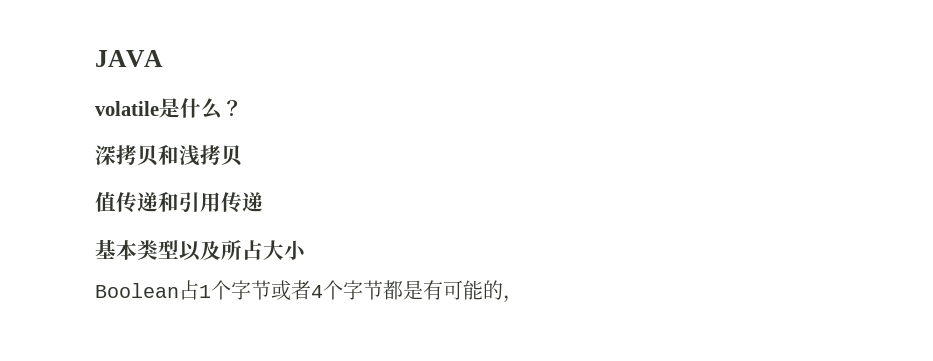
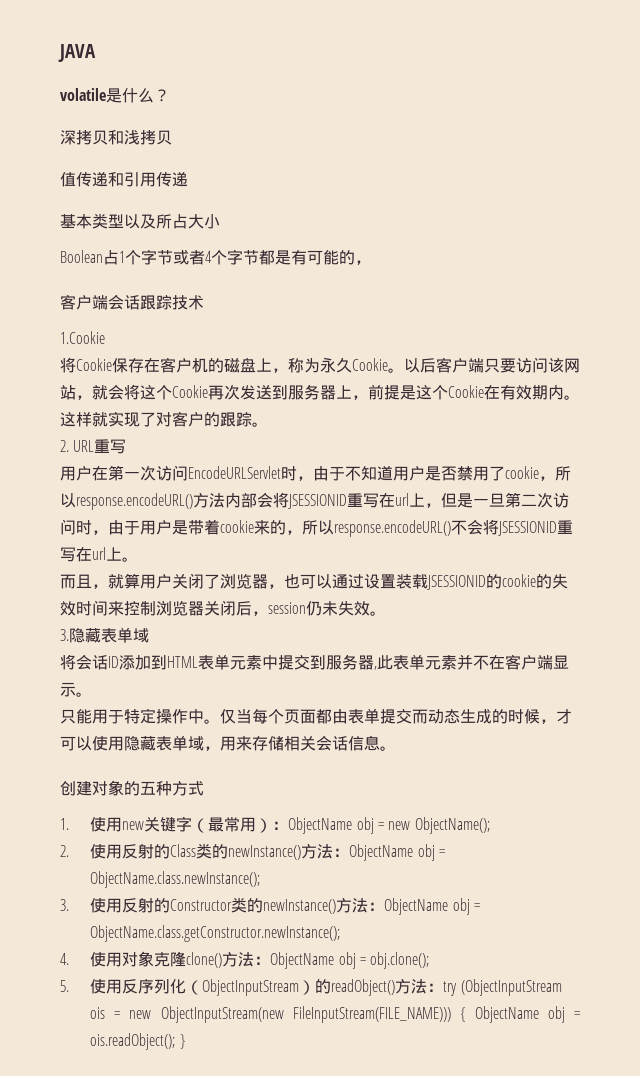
+ 客户端会话跟踪技术
+ 1.Cookie
+ 将Cookie保存在客户机的磁盘上，称为永久Cookie。以后客户端只要访问该网站，就会将这个Cookie再次发送到服务器上，前提是这个Cookie在有效期内。这样就实现了对客户的跟踪。
+ 2. URL重写
+ 用户在第一次访问EncodeURLServlet时，由于不知道用户是否禁用了cookie，所以response.encodeURL()方法内部会将JSESSIONID重写在url上，但是一旦第二次访问时，由于用户是带着cookie来的，所以response.encodeURL()不会将JSESSIONID重写在url上。
+ 而且，就算用户关闭了浏览器，也可以通过设置装载JSESSIONID的cookie的失效时间来控制浏览器关闭后，session仍未失效。
+ 3.隐藏表单域
+ 将会话ID添加到HTML表单元素中提交到服务器,此表单元素并不在客户端显示。
+ 只能用于特定操作中。仅当每个页面都由表单提交而动态生成的时候，才可以使用隐藏表单域，用来存储相关会话信息。
+ 创建对象的五种方式
+ 1.使用new关键字（最常用）：ObjectName obj = new ObjectName();
+ 2.使用反射的Class类的newInstance()方法：ObjectName obj = ObjectName.class.newInstance();
+ 3.使用反射的Constructor类的newInstance()方法：ObjectName obj = ObjectName.class.getConstructor.newInstance();
+ 4.使用对象克隆clone()方法：ObjectName obj = obj.clone();
+ 5.使用反序列化（ObjectInputStream）的readObject()方法：try (ObjectInputStream ois = new ObjectInputStream(new FileInputStream(FILE_NAME))) { ObjectName obj = ois.readObject(); }

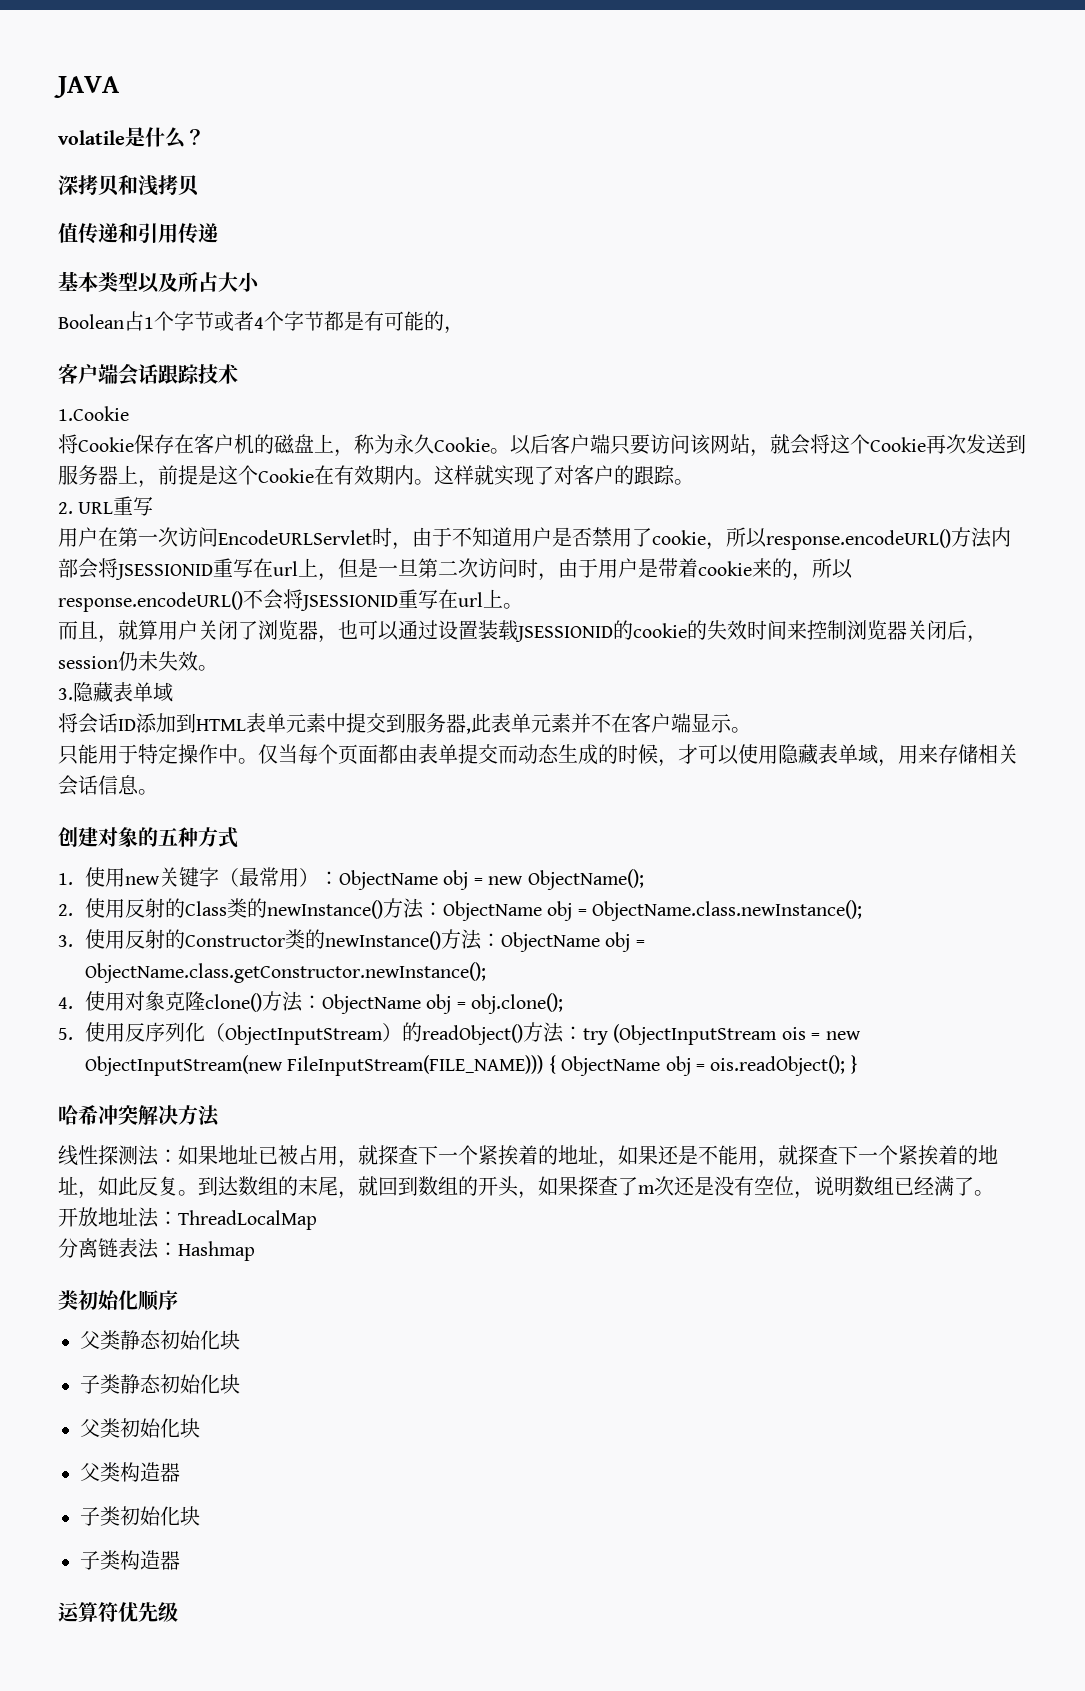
+ 哈希冲突解决方法
+ 线性探测法：如果地址已被占用，就探查下一个紧挨着的地址，如果还是不能用，就探查下一个紧挨着的地址，如此反复。到达数组的末尾，就回到数组的开头，如果探查了m次还是没有空位，说明数组已经满了。
+ 开放地址法：ThreadLocalMap
+ 分离链表法：Hashmap
+ 类初始化顺序
+ 父类静态初始化块
+ 子类静态初始化块
+ 父类初始化块
+ 父类构造器
+ 子类初始化块
+ 子类构造器
+ 运算符优先级

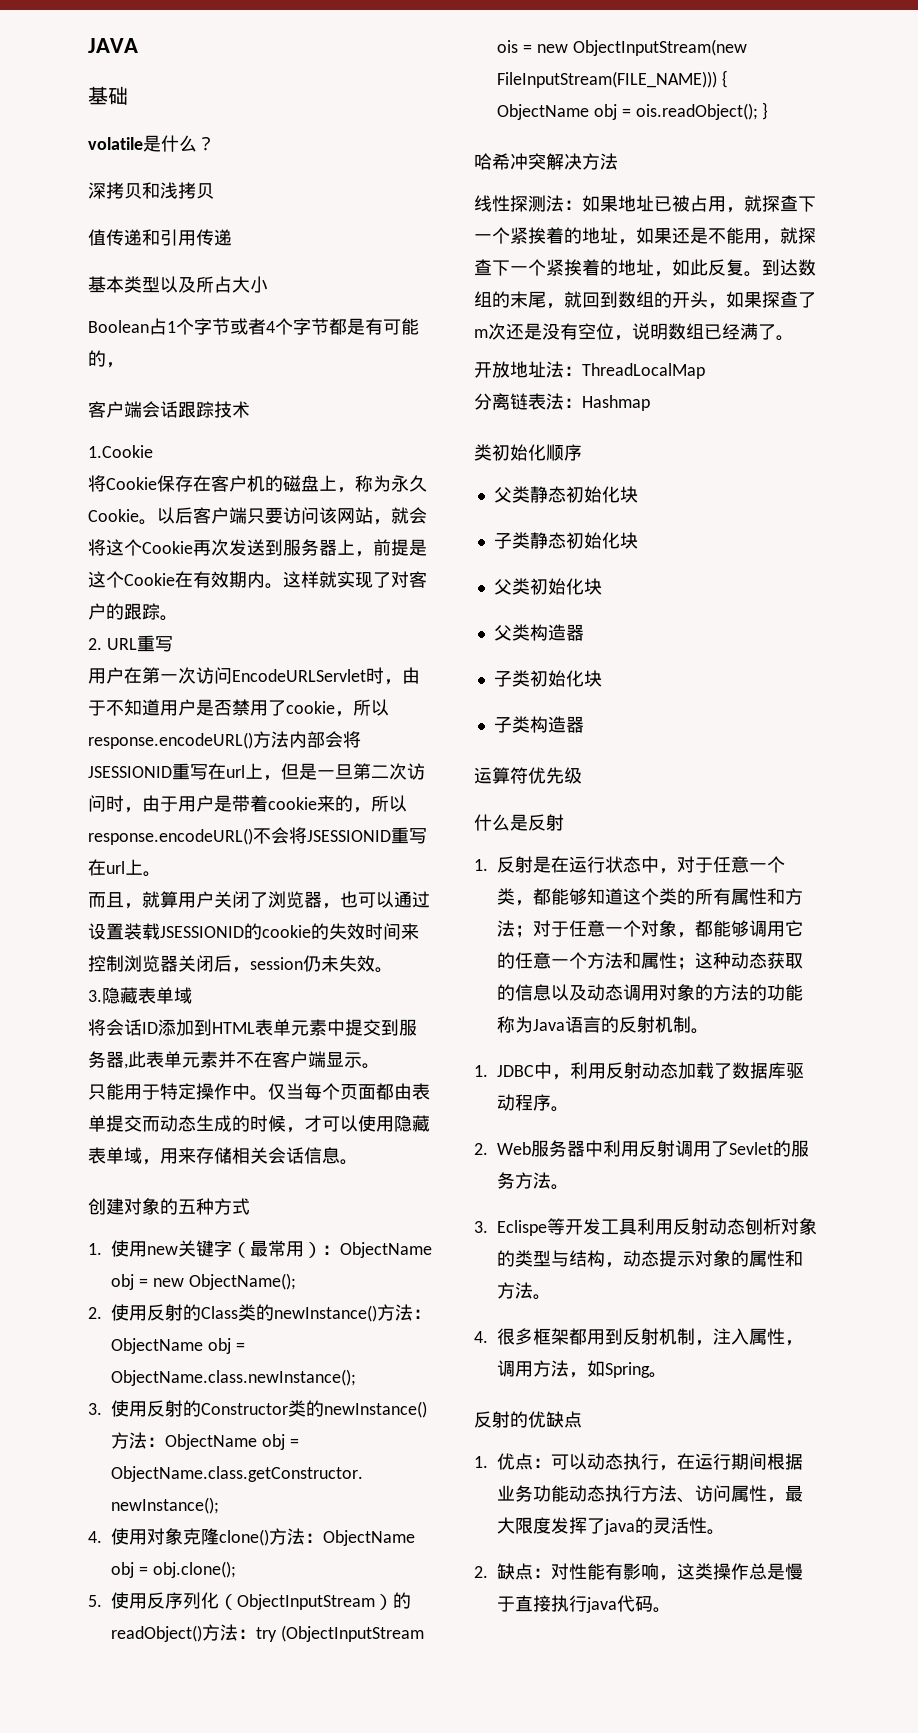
+ 基础
+ 什么是反射
+ 1.反射是在运行状态中，对于任意一个类，都能够知道这个类的所有属性和方法；对于任意一个对象，都能够调用它的任意一个方法和属性；这种动态获取的信息以及动态调用对象的方法的功能称为Java语言的反射机制。
+ 1. JDBC中，利用反射动态加载了数据库驱动程序。
+ 2. Web服务器中利用反射调用了Sevlet的服务方法。
+ 3. Eclispe等开发工具利用反射动态刨析对象的类型与结构，动态提示对象的属性和方法。
+ 4.很多框架都用到反射机制，注入属性，调用方法，如Spring。
+ 反射的优缺点
+ 1.优点：可以动态执行，在运行期间根据业务功能动态执行方法、访问属性，最大限度发挥了java的灵活性。
+ 2.缺点：对性能有影响，这类操作总是慢于直接执行java代码。

